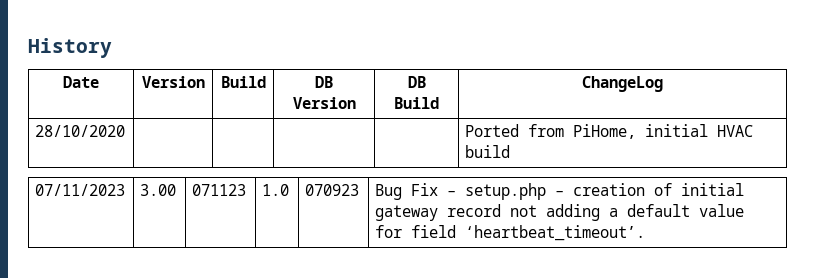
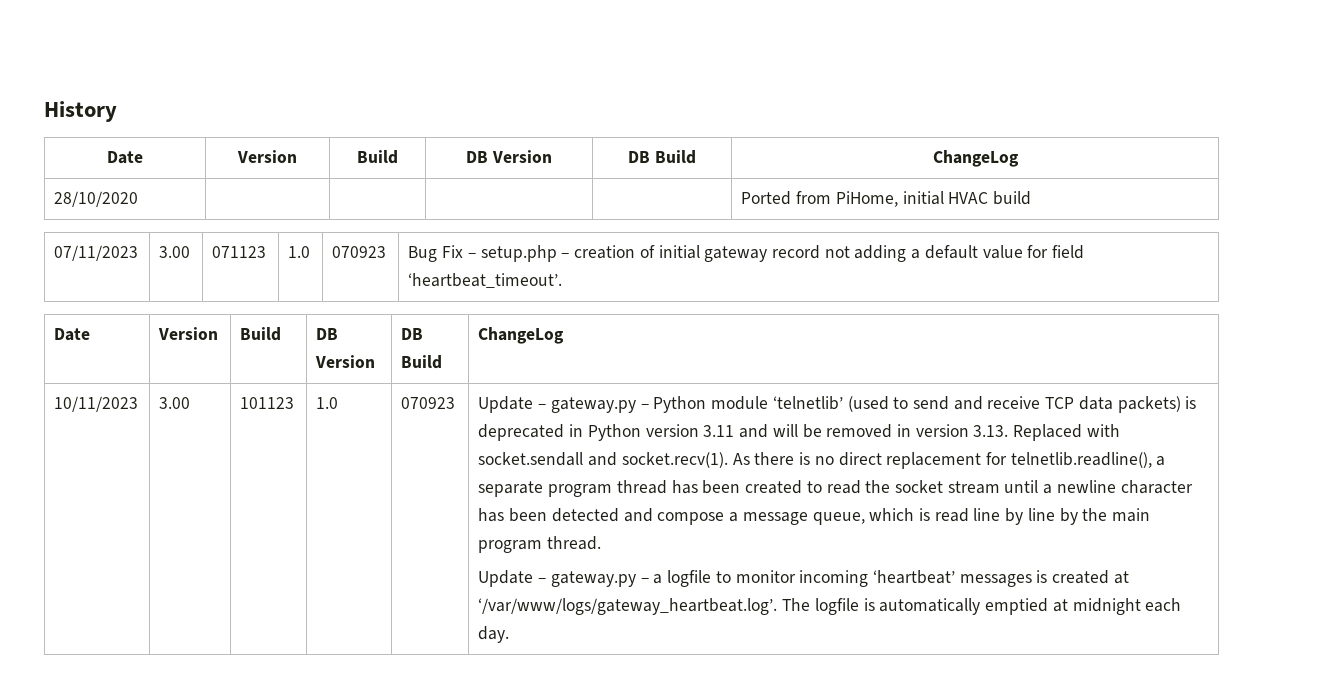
  07/11/2023 | 3.00 | 071123 | 1.0 | 070923 | Bug Fix – setup.php – creation of initial gateway record not adding a default value for field ‘heartbeat_timeout’.
+ Date | Version | Build | DB Version | DB Build | ChangeLog
+ 10/11/2023 | 3.00 | 101123 | 1.0 | 070923 | Update – gateway.py – Python module ‘telnetlib’ (used to send and receive TCP data packets) is deprecated in Python version 3.11 and will be removed in version 3.13. Replaced with socket.sendall and socket.recv(1). As there is no direct replacement for telnetlib.readline(), a separate program thread has been created to read the socket stream until a newline character has been detected and compose a message queue, which is read line by line by the main program thread.
+ Update – gateway.py – a logfile to monitor incoming ‘heartbeat’ messages is created at ‘/var/www/logs/gateway_heartbeat.log’. The logfile is automatically emptied at midnight each day.

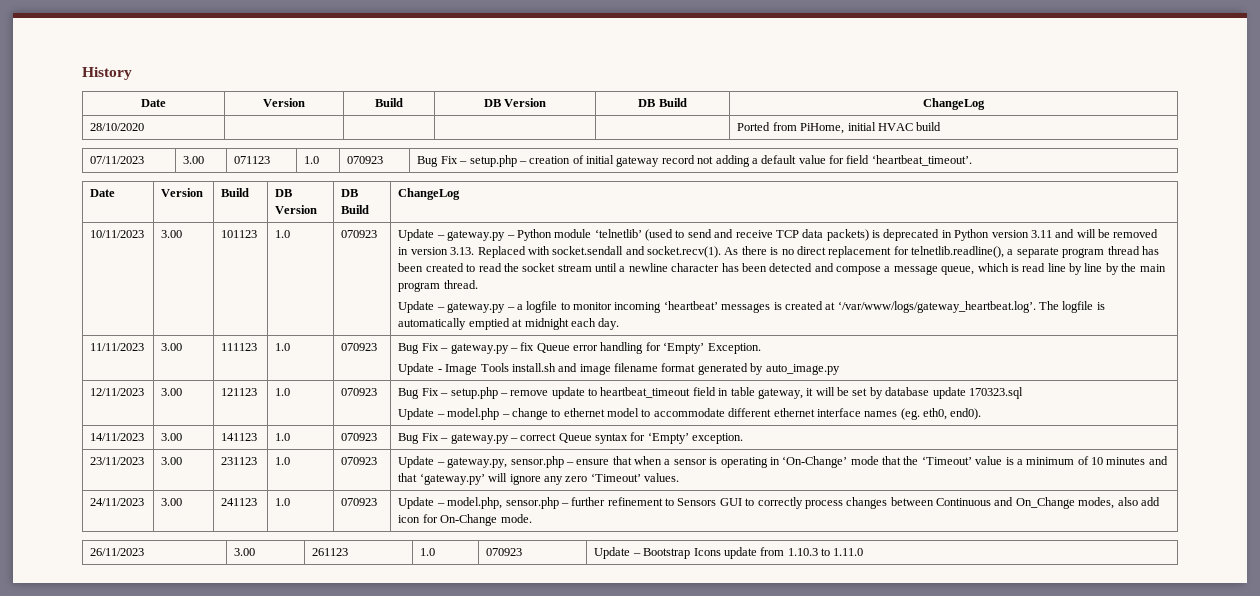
+ 11/11/2023 | 3.00 | 111123 | 1.0 | 070923 | Bug Fix – gateway.py – fix Queue error handling for ‘Empty’ Exception.
+ Update - Image Tools install.sh and image filename format generated by auto_image.py
+ 12/11/2023 | 3.00 | 121123 | 1.0 | 070923 | Bug Fix – setup.php – remove update to heartbeat_timeout field in table gateway, it will be set by database update 170323.sql
+ Update – model.php – change to ethernet model to accommodate different ethernet interface names (eg. eth0, end0).
+ 14/11/2023 | 3.00 | 141123 | 1.0 | 070923 | Bug Fix – gateway.py – correct Queue syntax for ‘Empty’ exception.
+ 23/11/2023 | 3.00 | 231123 | 1.0 | 070923 | Update – gateway.py, sensor.php – ensure that when a sensor is operating in ‘On-Change’ mode that the ‘Timeout’ value is a minimum of 10 minutes and that ‘gateway.py’ will ignore any zero ‘Timeout’ values.
+ 24/11/2023 | 3.00 | 241123 | 1.0 | 070923 | Update – model.php, sensor.php – further refinement to Sensors GUI to correctly process changes between Continuous and On_Change modes, also add icon for On-Change mode.
+ 26/11/2023 | 3.00 | 261123 | 1.0 | 070923 | Update – Bootstrap Icons update from 1.10.3 to 1.11.0

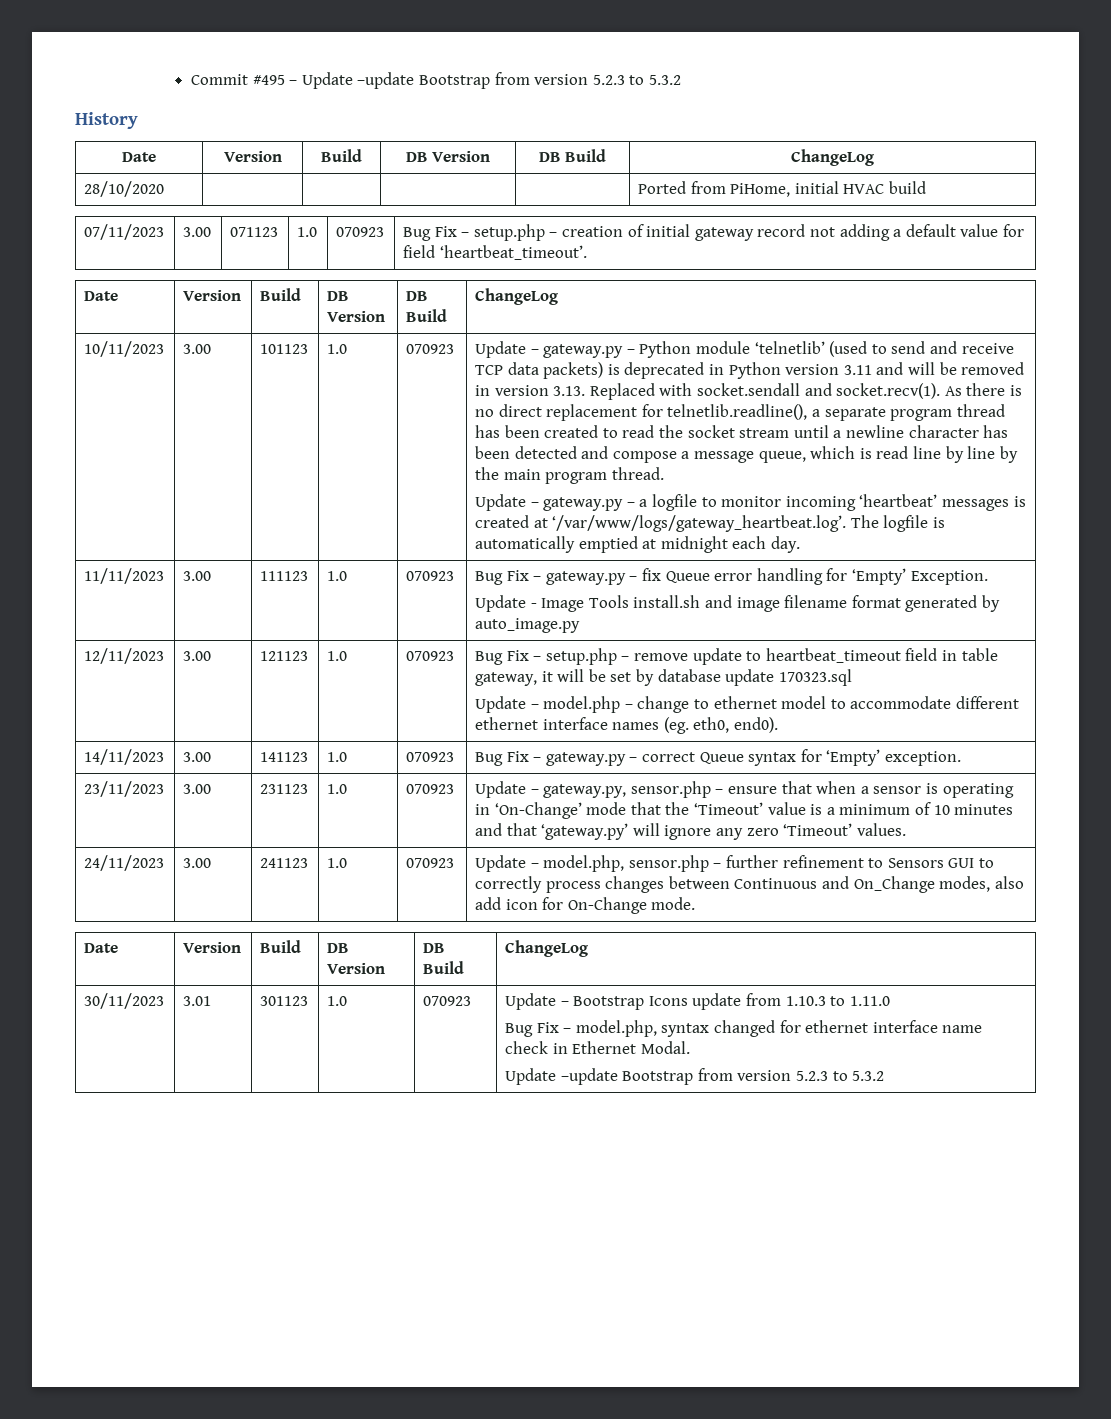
+ Commit #495 – Update –update Bootstrap from version 5.2.3 to 5.3.2
  24/11/2023 | 3.00 | 241123 | 1.0 | 070923 | Update – model.php, sensor.php – further refinement to Sensors GUI to correctly process changes between Continuous and On_Change modes, also add icon for On-Change mode.
- 26/11/2023 | 3.00 | 261123 | 1.0 | 070923 | Update – Bootstrap Icons update from 1.10.3 to 1.11.0
+ Date | Version | Build | DB Version | DB Build | ChangeLog
+ 30/11/2023 | 3.01 | 301123 | 1.0 | 070923 | Update – Bootstrap Icons update from 1.10.3 to 1.11.0
+ Bug Fix – model.php, syntax changed for ethernet interface name check in Ethernet Modal.
+ Update –update Bootstrap from version 5.2.3 to 5.3.2

